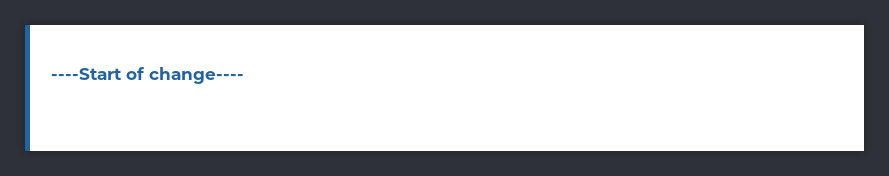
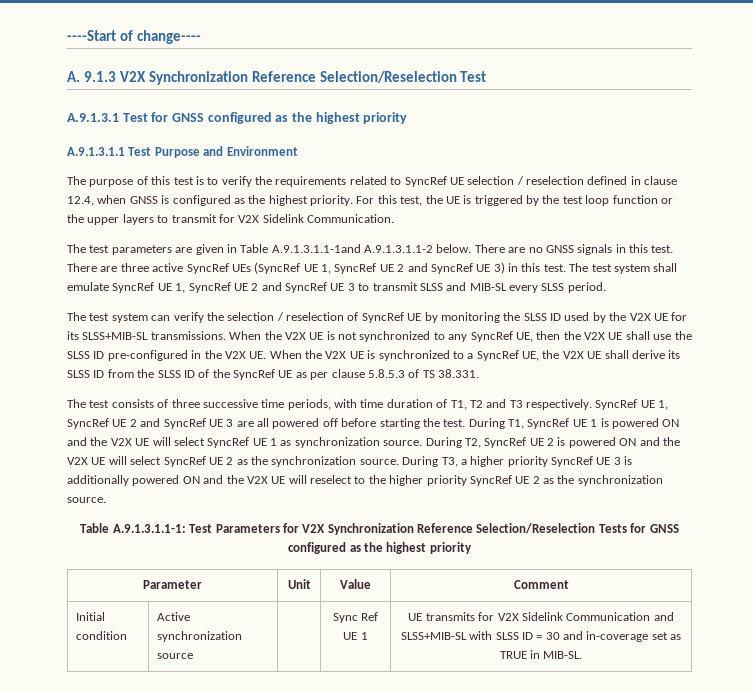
+ A. 9.1.3 V2X Synchronization Reference Selection/Reselection Test
+ A.9.1.3.1 Test for GNSS configured as the highest priority
+ A.9.1.3.1.1 Test Purpose and Environment
+ The purpose of this test is to verify the requirements related to SyncRef UE selection / reselection defined in clause 12.4, when GNSS is configured as the highest priority. For this test, the UE is triggered by the test loop function or the upper layers to transmit for V2X Sidelink Communication.
+ The test parameters are given in Table A.9.1.3.1.1-1and A.9.1.3.1.1-2 below. There are no GNSS signals in this test. There are three active SyncRef UEs (SyncRef UE 1, SyncRef UE 2 and SyncRef UE 3) in this test. The test system shall emulate SyncRef UE 1, SyncRef UE 2 and SyncRef UE 3 to transmit SLSS and MIB-SL every SLSS period.
+ The test system can verify the selection / reselection of SyncRef UE by monitoring the SLSS ID used by the V2X UE for its SLSS+MIB-SL transmissions. When the V2X UE is not synchronized to any SyncRef UE, then the V2X UE shall use the SLSS ID pre-configured in the V2X UE. When the V2X UE is synchronized to a SyncRef UE, the V2X UE shall derive its SLSS ID from the SLSS ID of the SyncRef UE as per clause 5.8.5.3 of TS 38.331.
+ The test consists of three successive time periods, with time duration of T1, T2 and T3 respectively. SyncRef UE 1, SyncRef UE 2 and SyncRef UE 3 are all powered off before starting the test. During T1, SyncRef UE 1 is powered ON and the V2X UE will select SyncRef UE 1 as synchronization source. During T2, SyncRef UE 2 is powered ON and the V2X UE will select SyncRef UE 2 as the synchronization source. During T3, a higher priority SyncRef UE 3 is additionally powered ON and the V2X UE will reselect to the higher priority SyncRef UE 2 as the synchronization source.
+ Table A.9.1.3.1.1-1: Test Parameters for V2X Synchronization Reference Selection/Reselection Tests for GNSS configured as the highest priority
+ Parameter | Unit | Value | Comment
+ Initial condition | Active synchronization source | | Sync Ref UE 1 | UE transmits for V2X Sidelink Communication and SLSS+MIB-SL with SLSS ID = 30 and in-coverage set as TRUE in MIB-SL.

